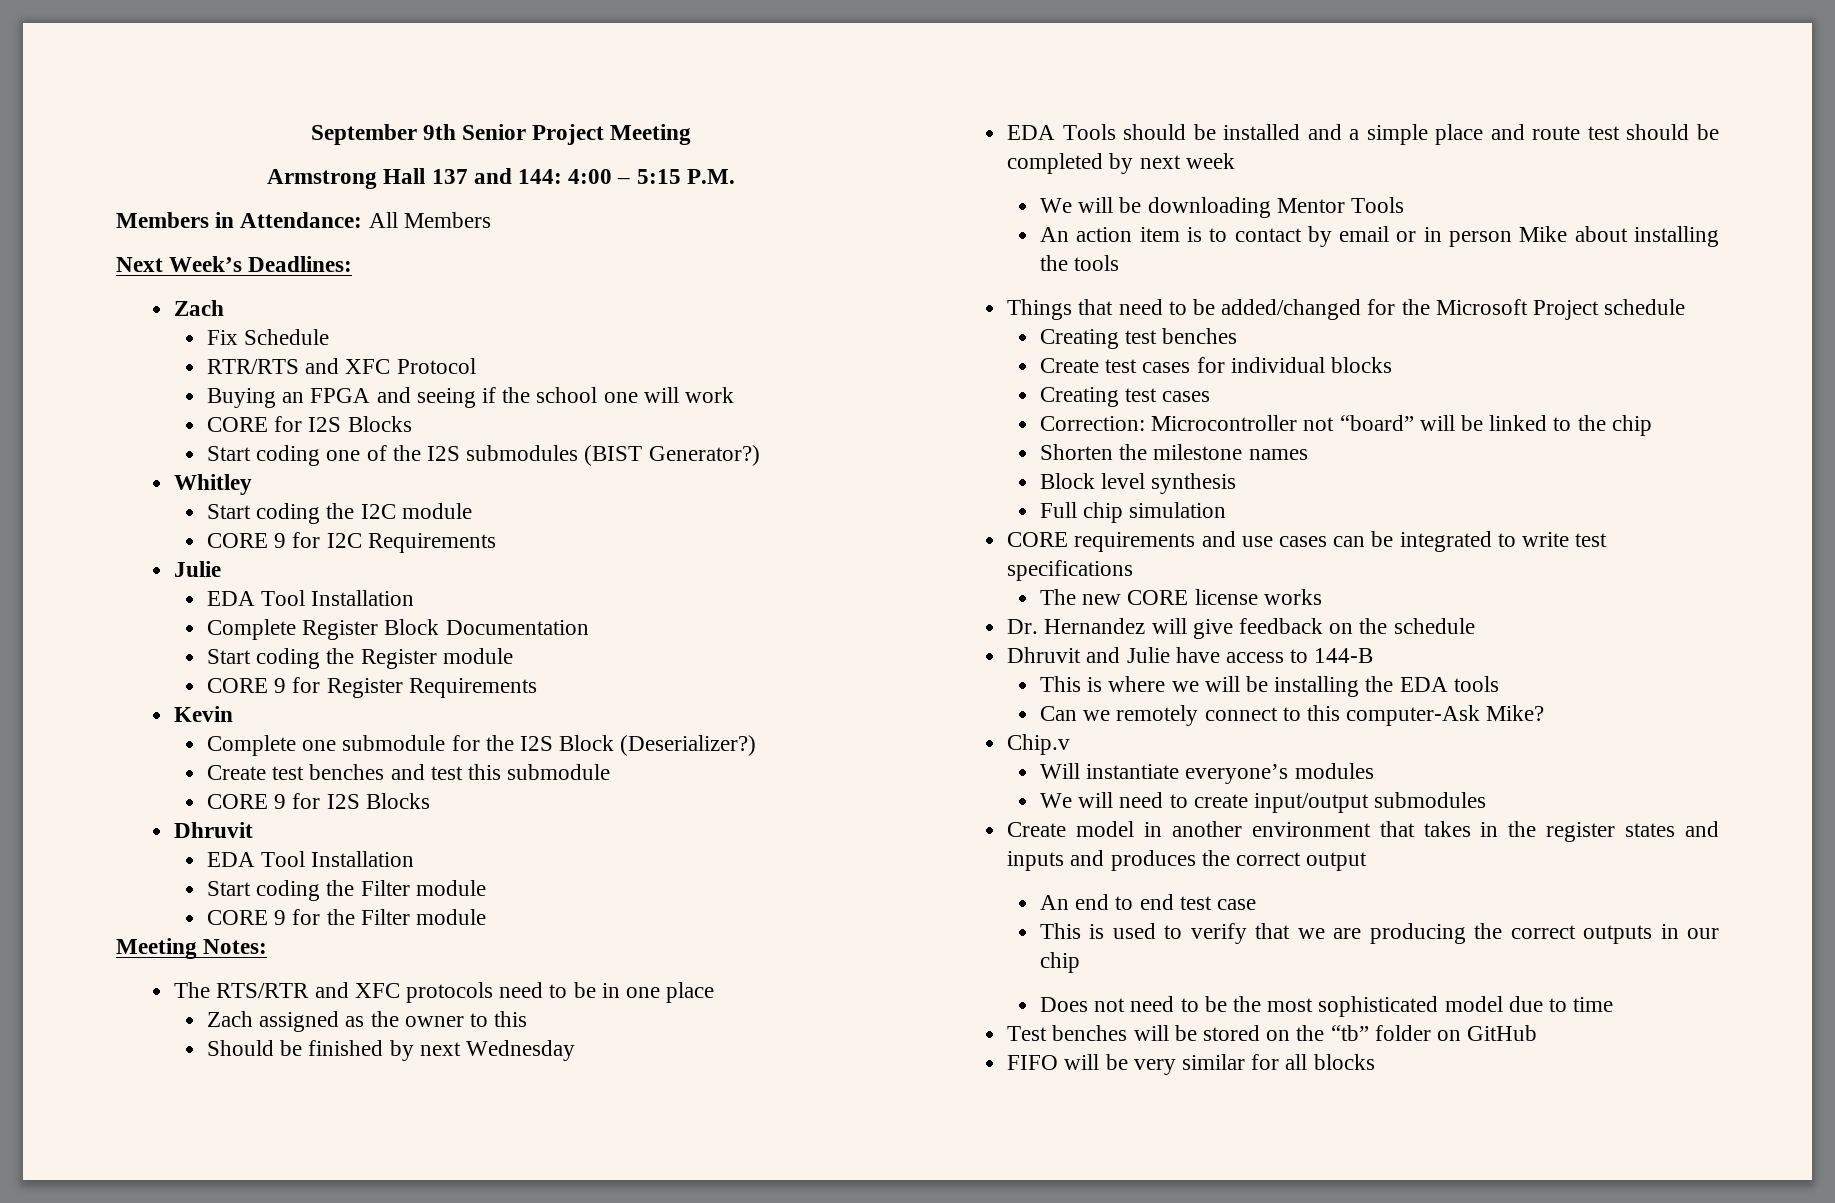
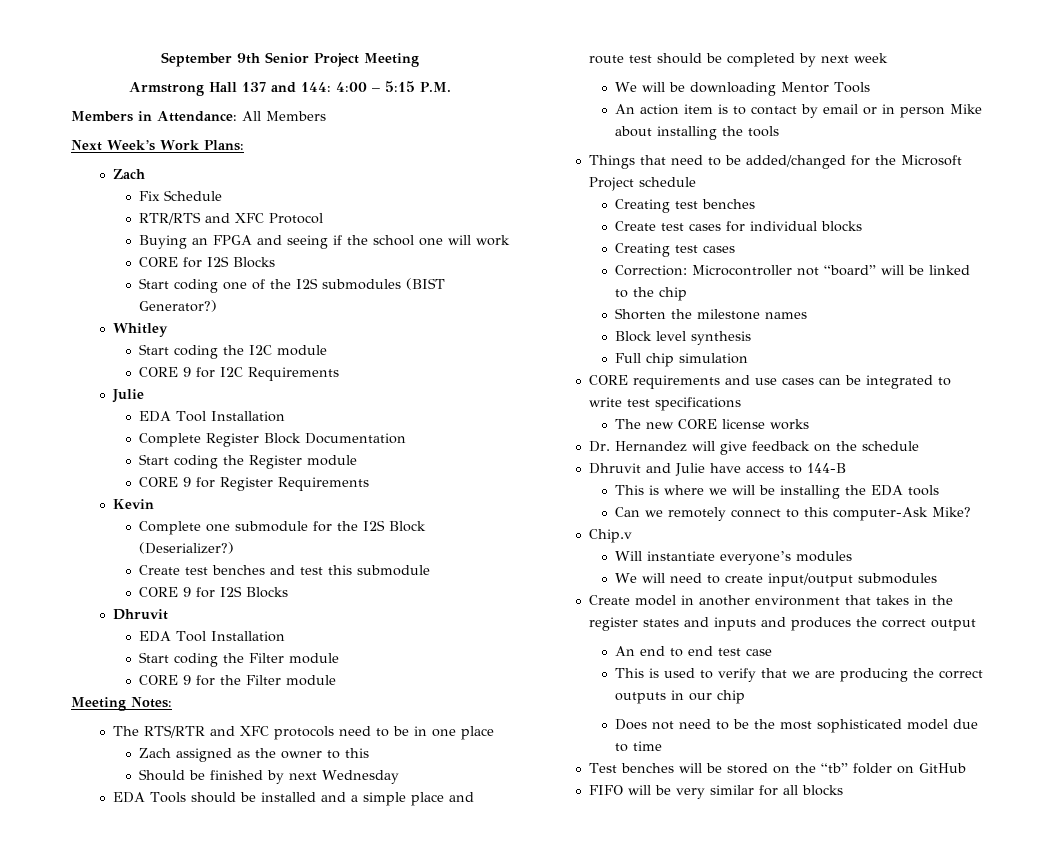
- Next Week’s Deadlines:
+ Next Week’s Work Plans:

